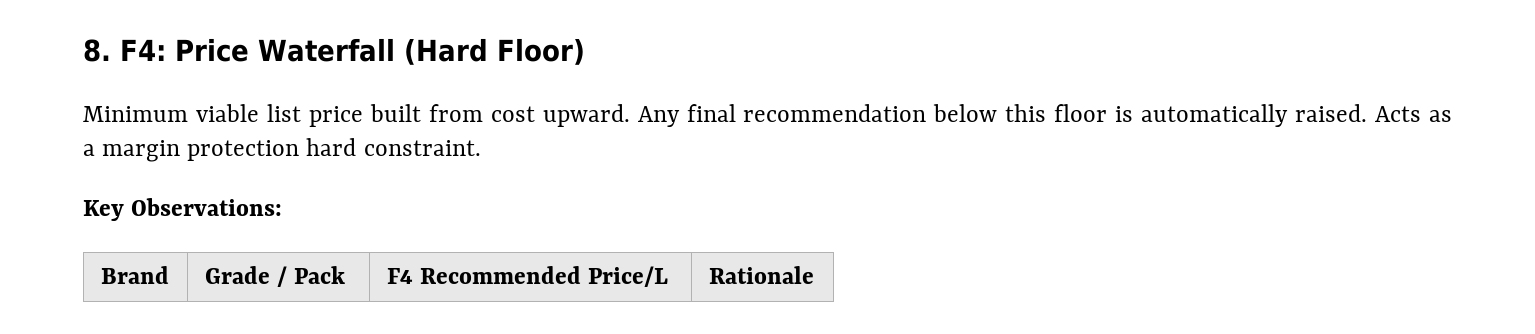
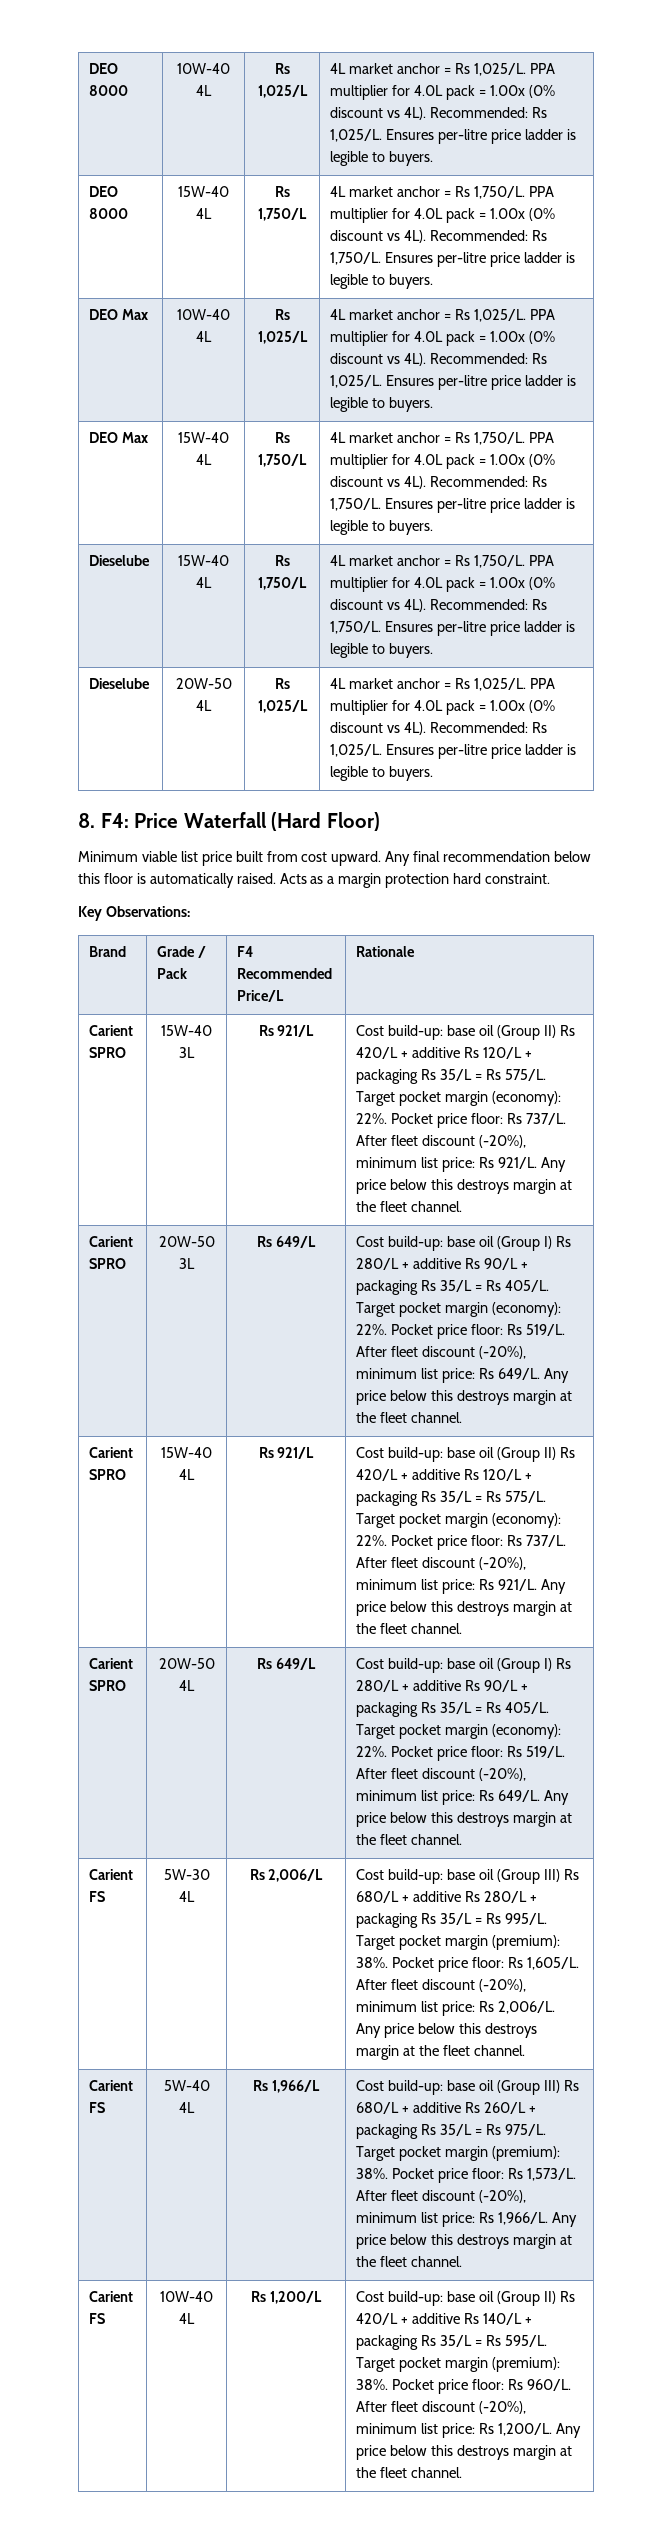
+ DEO 8000 | 10W-40 4L | Rs 1,025/L | 4L market anchor = Rs 1,025/L. PPA multiplier for 4.0L pack = 1.00x (0% discount vs 4L). Recommended: Rs 1,025/L. Ensures per-litre price ladder is legible to buyers.
+ DEO 8000 | 15W-40 4L | Rs 1,750/L | 4L market anchor = Rs 1,750/L. PPA multiplier for 4.0L pack = 1.00x (0% discount vs 4L). Recommended: Rs 1,750/L. Ensures per-litre price ladder is legible to buyers.
+ DEO Max | 10W-40 4L | Rs 1,025/L | 4L market anchor = Rs 1,025/L. PPA multiplier for 4.0L pack = 1.00x (0% discount vs 4L). Recommended: Rs 1,025/L. Ensures per-litre price ladder is legible to buyers.
+ DEO Max | 15W-40 4L | Rs 1,750/L | 4L market anchor = Rs 1,750/L. PPA multiplier for 4.0L pack = 1.00x (0% discount vs 4L). Recommended: Rs 1,750/L. Ensures per-litre price ladder is legible to buyers.
+ Dieselube | 15W-40 4L | Rs 1,750/L | 4L market anchor = Rs 1,750/L. PPA multiplier for 4.0L pack = 1.00x (0% discount vs 4L). Recommended: Rs 1,750/L. Ensures per-litre price ladder is legible to buyers.
+ Dieselube | 20W-50 4L | Rs 1,025/L | 4L market anchor = Rs 1,025/L. PPA multiplier for 4.0L pack = 1.00x (0% discount vs 4L). Recommended: Rs 1,025/L. Ensures per-litre price ladder is legible to buyers.
+ Carient SPRO | 15W-40 3L | Rs 921/L | Cost build-up: base oil (Group II) Rs 420/L + additive Rs 120/L + packaging Rs 35/L = Rs 575/L. Target pocket margin (economy): 22%. Pocket price floor: Rs 737/L. After fleet discount (-20%), minimum list price: Rs 921/L. Any price below this destroys margin at the fleet channel.
+ Carient SPRO | 20W-50 3L | Rs 649/L | Cost build-up: base oil (Group I) Rs 280/L + additive Rs 90/L + packaging Rs 35/L = Rs 405/L. Target pocket margin (economy): 22%. Pocket price floor: Rs 519/L. After fleet discount (-20%), minimum list price: Rs 649/L. Any price below this destroys margin at the fleet channel.
+ Carient SPRO | 15W-40 4L | Rs 921/L | Cost build-up: base oil (Group II) Rs 420/L + additive Rs 120/L + packaging Rs 35/L = Rs 575/L. Target pocket margin (economy): 22%. Pocket price floor: Rs 737/L. After fleet discount (-20%), minimum list price: Rs 921/L. Any price below this destroys margin at the fleet channel.
+ Carient SPRO | 20W-50 4L | Rs 649/L | Cost build-up: base oil (Group I) Rs 280/L + additive Rs 90/L + packaging Rs 35/L = Rs 405/L. Target pocket margin (economy): 22%. Pocket price floor: Rs 519/L. After fleet discount (-20%), minimum list price: Rs 649/L. Any price below this destroys margin at the fleet channel.
+ Carient FS | 5W-30 4L | Rs 2,006/L | Cost build-up: base oil (Group III) Rs 680/L + additive Rs 280/L + packaging Rs 35/L = Rs 995/L. Target pocket margin (premium): 38%. Pocket price floor: Rs 1,605/L. After fleet discount (-20%), minimum list price: Rs 2,006/L. Any price below this destroys margin at the fleet channel.
+ Carient FS | 5W-40 4L | Rs 1,966/L | Cost build-up: base oil (Group III) Rs 680/L + additive Rs 260/L + packaging Rs 35/L = Rs 975/L. Target pocket margin (premium): 38%. Pocket price floor: Rs 1,573/L. After fleet discount (-20%), minimum list price: Rs 1,966/L. Any price below this destroys margin at the fleet channel.
+ Carient FS | 10W-40 4L | Rs 1,200/L | Cost build-up: base oil (Group II) Rs 420/L + additive Rs 140/L + packaging Rs 35/L = Rs 595/L. Target pocket margin (premium): 38%. Pocket price floor: Rs 960/L. After fleet discount (-20%), minimum list price: Rs 1,200/L. Any price below this destroys margin at the fleet channel.

